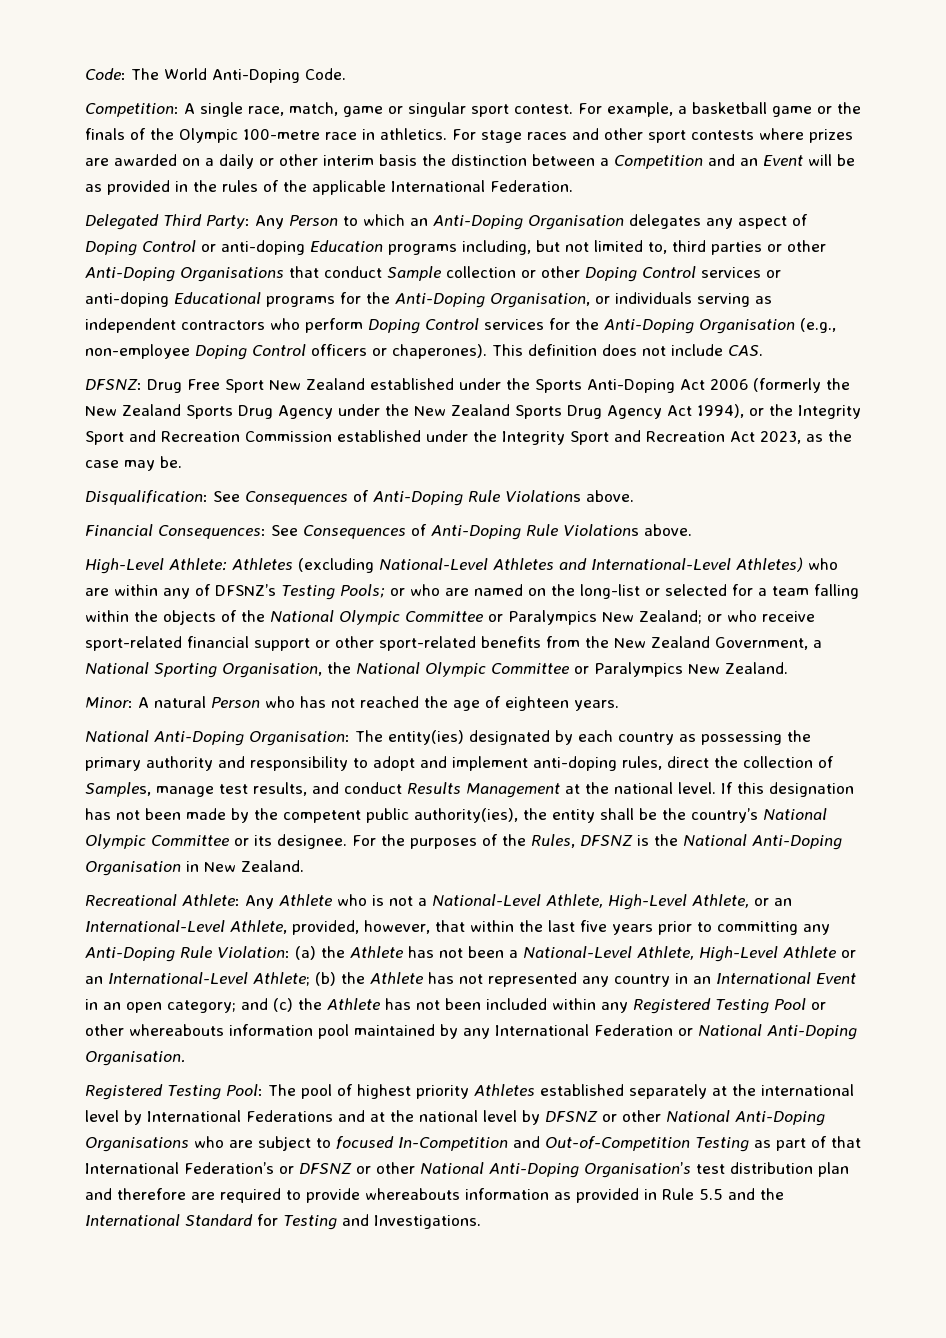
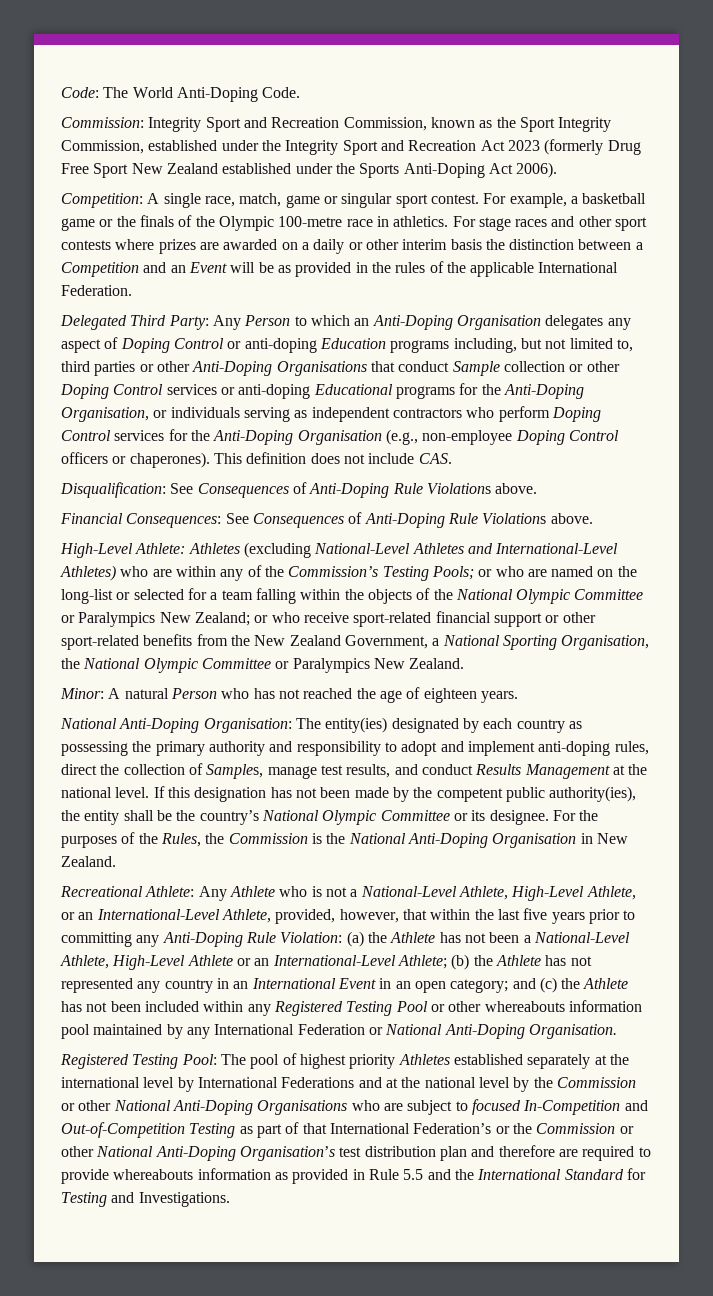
+ Commission: Integrity Sport and Recreation Commission, known as the Sport Integrity Commission, established under the Integrity Sport and Recreation Act 2023 (formerly Drug Free Sport New Zealand established under the Sports Anti-Doping Act 2006).
- DFSNZ: Drug Free Sport New Zealand established under the Sports Anti-Doping Act 2006 (formerly the New Zealand Sports Drug Agency under the New Zealand Sports Drug Agency Act 1994), or the Integrity Sport and Recreation Commission established under the Integrity Sport and Recreation Act 2023, as the case may be.
- Athletes (excluding National-Level Athletes and International-Level Athletes) who are within any of DFSNZ’s Testing Pools;
+ Athletes (excluding National-Level Athletes and International-Level Athletes) who are within any of the Commission’s Testing Pools;
- For the purposes of the Rules, DFSNZ is the National Anti-Doping Organisation in New Zealand.
+ For the purposes of the Rules, the Commission is the National Anti-Doping Organisation in New Zealand.
- The pool of highest priority Athletes established separately at the international level by International Federations and at the national level by DFSNZ or other National Anti-Doping Organisations who are subject to focused In-Competition and Out-of-Competition Testing as part of that International Federation’s or DFSNZ or other National Anti-Doping Organisation’s test distribution plan and therefore are required to provide whereabouts information as provided in Rule 5.5 and the International Standard for Testing and Investigations.
+ The pool of highest priority Athletes established separately at the international level by International Federations and at the national level by the Commission or other National Anti-Doping Organisations who are subject to focused In-Competition and Out-of-Competition Testing as part of that International Federation’s or the Commission or other National Anti-Doping Organisation’s test distribution plan and therefore are required to provide whereabouts information as provided in Rule 5.5 and the International Standard for Testing and Investigations.

